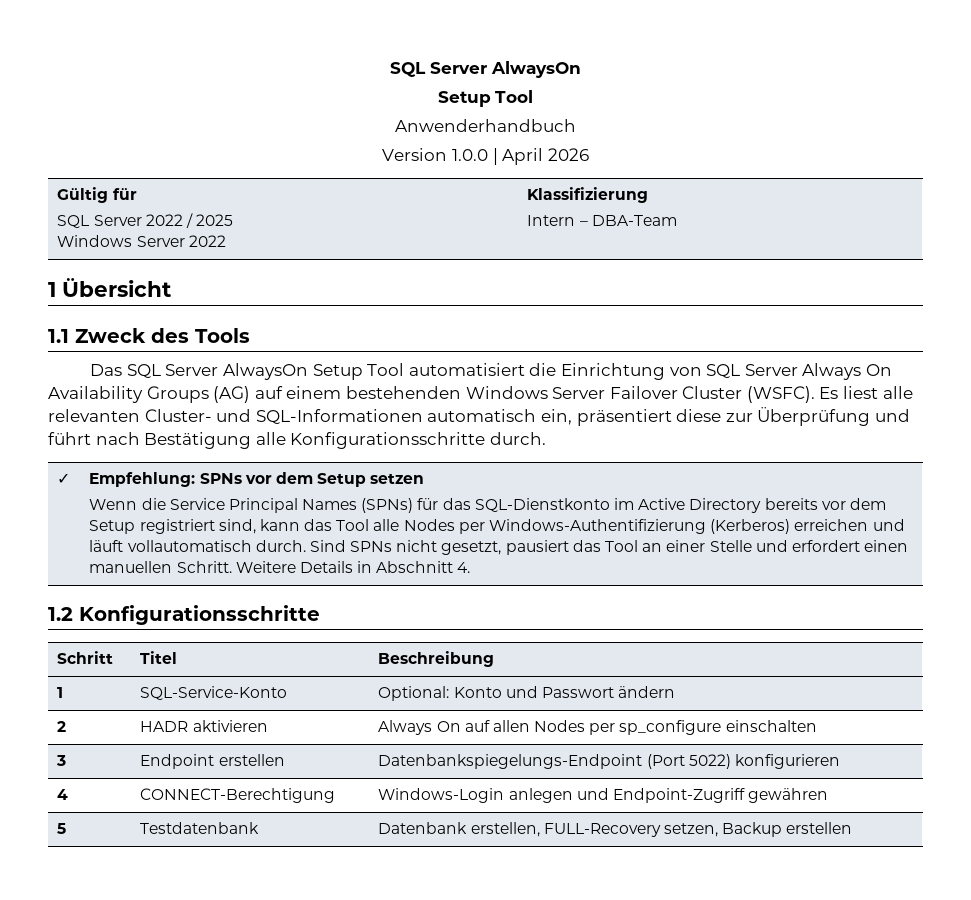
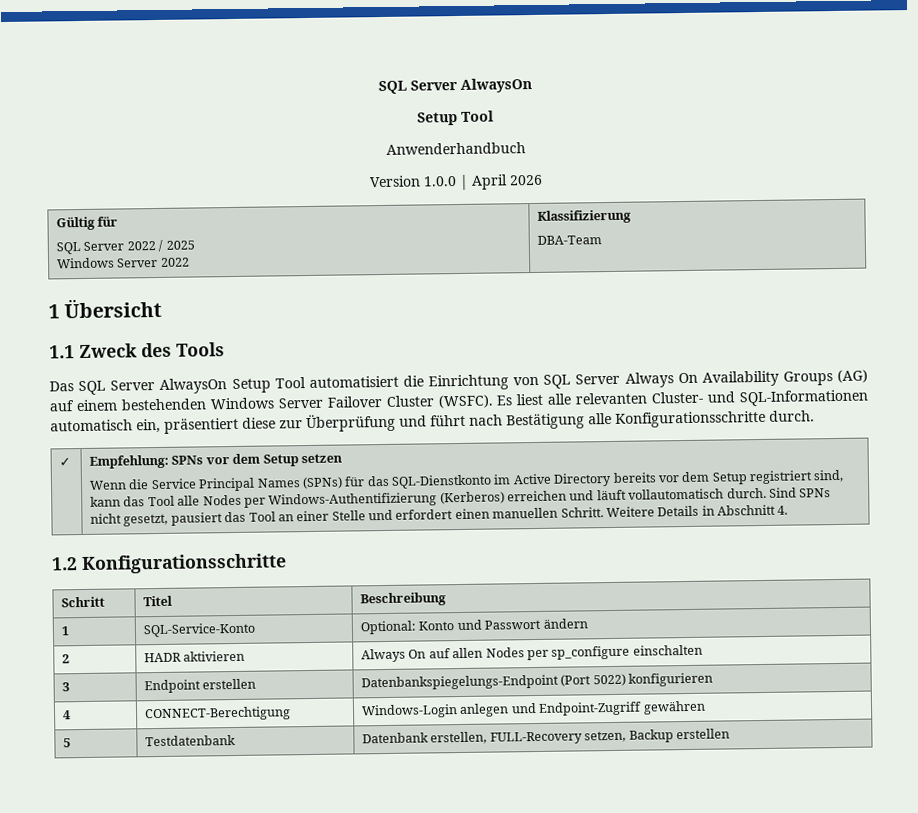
  Gültig für
  SQL Server 2022 / 2025
  Windows Server 2022 | Klassifizierung
- Intern – DBA-Team
+ DBA-Team

